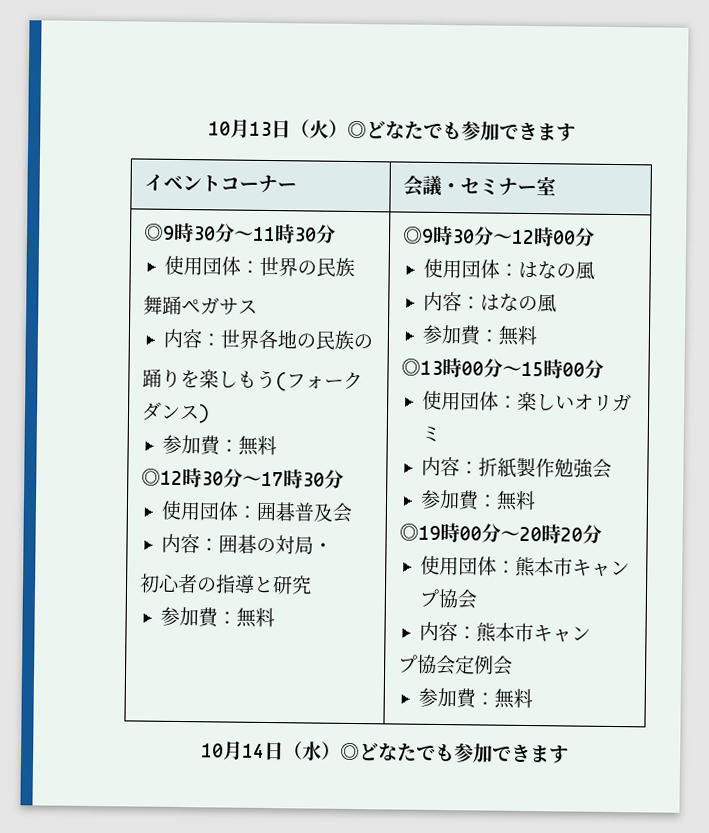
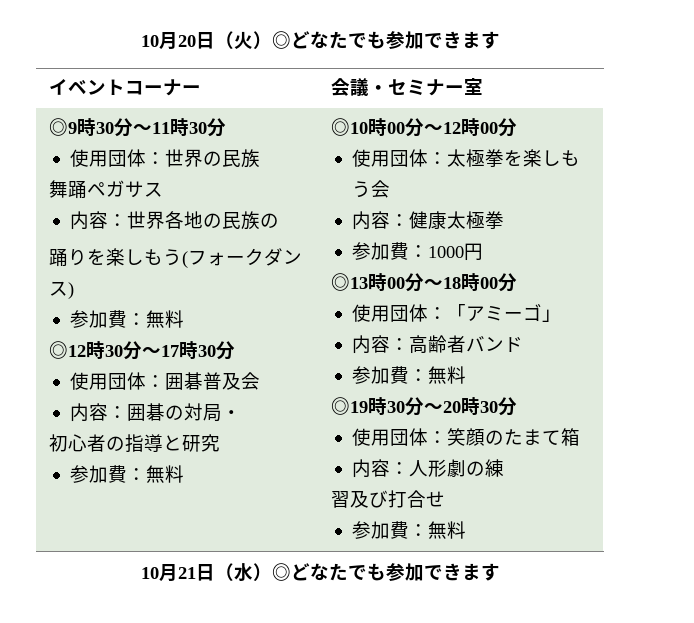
- 10月13日（火）◎どなたでも参加できます
+ 10月20日（火）◎どなたでも参加できます
- ◎9時30分～12時00分
+ ◎10時00分～12時00分
- 使用団体：はなの風
- 内容：はなの風
- 参加費：無料
+ 使用団体：太極拳を楽しもう会
+ 内容：健康太極拳
+ 参加費：1000円
- ◎13時00分～15時00分
- 使用団体：楽しいオリガミ
- 内容：折紙製作勉強会
+ ◎13時00分～18時00分
+ 使用団体：「アミーゴ」
+ 内容：高齢者バンド
- ◎19時00分～20時20分
- 使用団体：熊本市キャンプ協会
- 内容：熊本市キャン
- プ協会定例会
+ ◎19時30分～20時30分
+ 使用団体：笑顔のたまて箱
+ 内容：人形劇の練
+ 習及び打合せ
- 10月14日（水）◎どなたでも参加できます
+ 10月21日（水）◎どなたでも参加できます

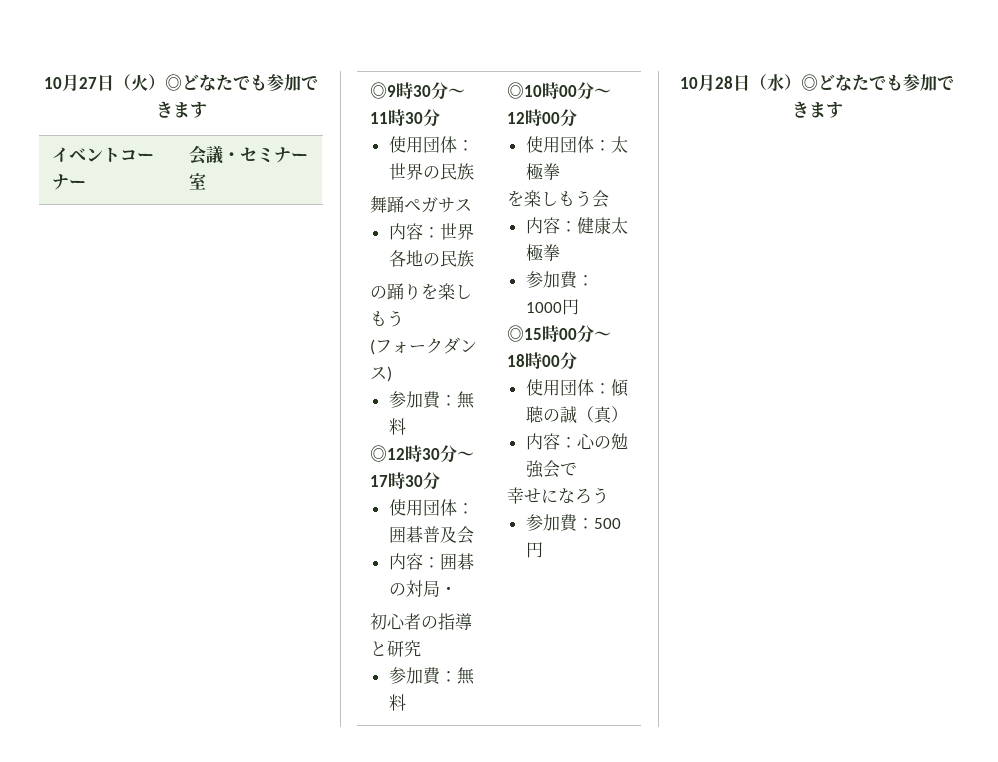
- 10月20日（火）◎どなたでも参加できます
+ 10月27日（火）◎どなたでも参加できます
- 内容：世界各地の民族の
- 踊りを楽しもう(フォークダンス)
+ 内容：世界各地の民族
+ の踊りを楽しもう
+ (フォークダンス)
- 使用団体：太極拳を楽しもう会
+ 使用団体：太極拳
+ を楽しもう会
- ◎13時00分～18時00分
+ ◎15時00分～18時00分
- 使用団体：「アミーゴ」
- 内容：高齢者バンド
- 参加費：無料
- ◎19時30分～20時30分
- 使用団体：笑顔のたまて箱
- 内容：人形劇の練
- 習及び打合せ
- 参加費：無料
- 10月21日（水）◎どなたでも参加できます
+ 使用団体：傾聴の誠（真）
+ 内容：心の勉強会で
+ 幸せになろう
+ 参加費：500円
+ 10月28日（水）◎どなたでも参加できます

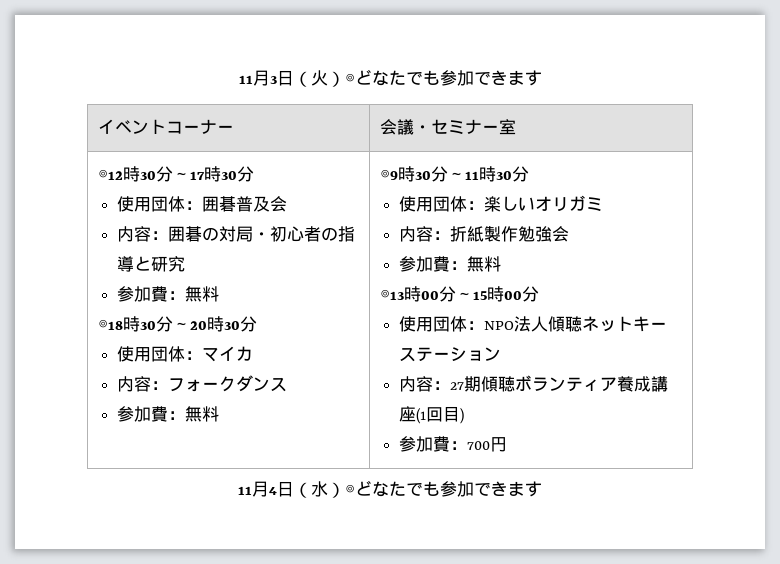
- 10月27日（火）◎どなたでも参加できます
+ 11月3日（火）◎どなたでも参加できます
- ◎9時30分～11時30分
- 使用団体：世界の民族
- 舞踊ペガサス
- 内容：世界各地の民族
- の踊りを楽しもう
- (フォークダンス)
- 参加費：無料
- 内容：囲碁の対局・
- 初心者の指導と研究
+ 内容：囲碁の対局・初心者の指導と研究
- ◎10時00分～12時00分
- 使用団体：太極拳
- を楽しもう会
- 内容：健康太極拳
- 参加費：1000円
- ◎15時00分～18時00分
- 使用団体：傾聴の誠（真）
- 内容：心の勉強会で
- 幸せになろう
- 参加費：500円
- 10月28日（水）◎どなたでも参加できます
+ ◎18時30分～20時30分
+ 使用団体：マイカ
+ 内容：フォークダンス
+ 参加費：無料 | ◎9時30分～11時30分
+ 使用団体：楽しいオリガミ
+ 内容：折紙製作勉強会
+ 参加費：無料
+ ◎13時00分～15時00分
+ 使用団体：NPO法人傾聴ネットキーステーション
+ 内容：27期傾聴ボランティア養成講座(1回目)
+ 参加費：700円
+ 11月4日（水）◎どなたでも参加できます

